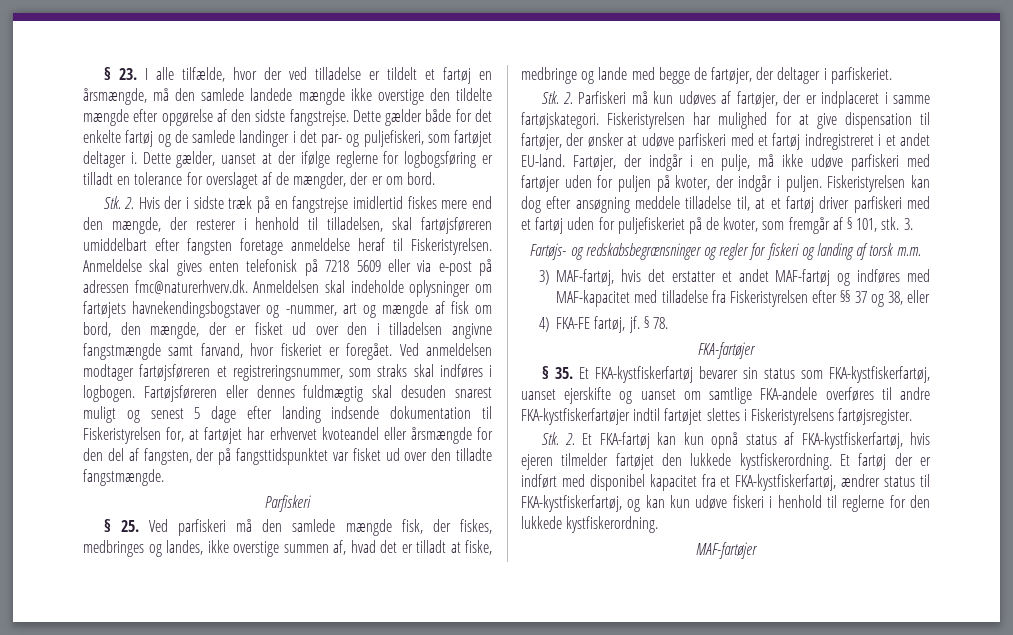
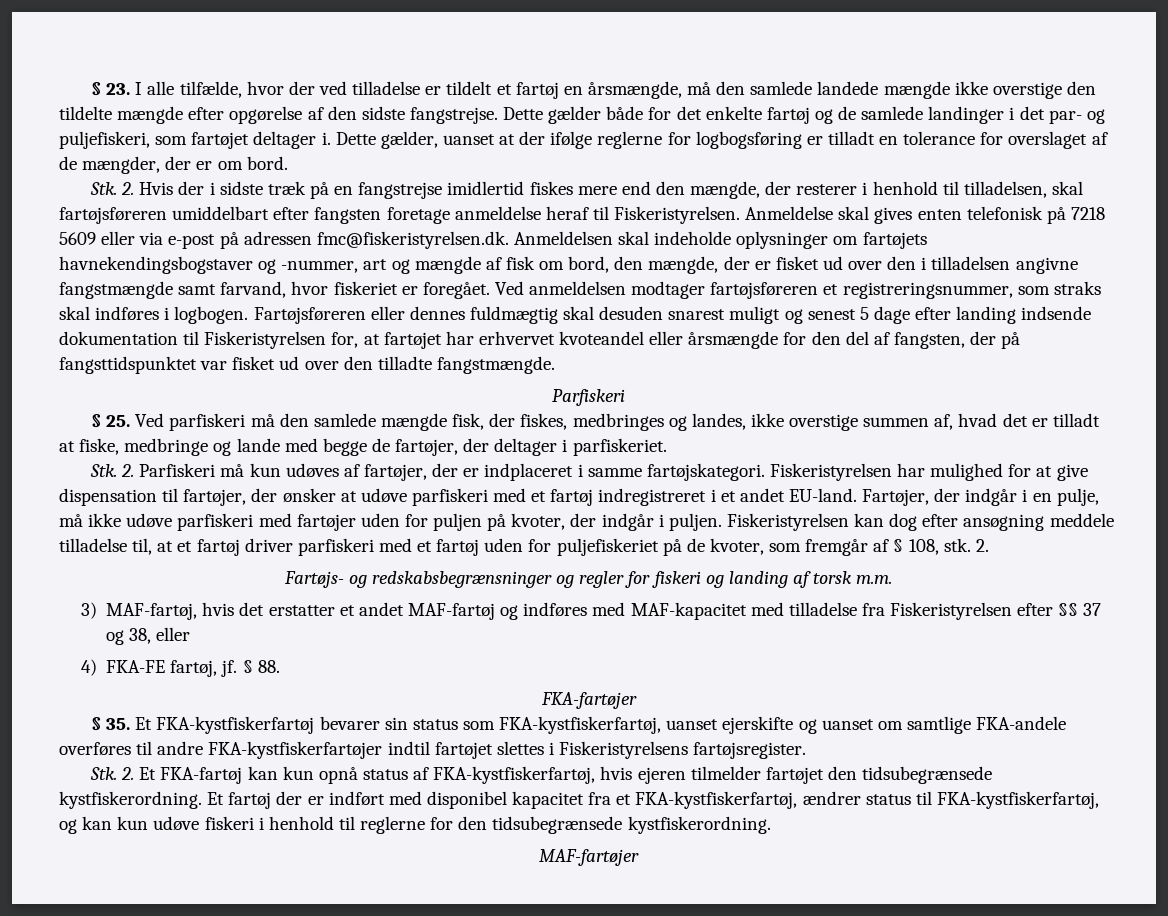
- Anmeldelse skal gives enten telefonisk på 7218 5609 eller via e-post på adressen fmc@naturerhverv.dk. Anmeldelsen skal indeholde oplysninger om fartøjets havnekendingsbogstaver og -nummer, art og mængde af fisk om bord, den mængde, der er fisket ud over den i tilladelsen angivne fangstmængde samt farvand, hvor fiskeriet er foregået.
+ Anmeldelse skal gives enten telefonisk på 7218 5609 eller via e-post på adressen fmc@fiskeristyrelsen.dk. Anmeldelsen skal indeholde oplysninger om fartøjets havnekendingsbogstaver og -nummer, art og mængde af fisk om bord, den mængde, der er fisket ud over den i tilladelsen angivne fangstmængde samt farvand, hvor fiskeriet er foregået.
- Fiskeristyrelsen kan dog efter ansøgning meddele tilladelse til, at et fartøj driver parfiskeri med et fartøj uden for puljefiskeriet på de kvoter, som fremgår af § 101, stk. 3.
+ Fiskeristyrelsen kan dog efter ansøgning meddele tilladelse til, at et fartøj driver parfiskeri med et fartøj uden for puljefiskeriet på de kvoter, som fremgår af § 108, stk. 2.
- § 78.
+ § 88.
- Stk. 2. Et FKA-fartøj kan kun opnå status af FKA-kystfiskerfartøj, hvis ejeren tilmelder fartøjet den lukkede kystfiskerordning.
+ Stk. 2. Et FKA-fartøj kan kun opnå status af FKA-kystfiskerfartøj, hvis ejeren tilmelder fartøjet den tidsubegrænsede kystfiskerordning.
- Et fartøj der er indført med disponibel kapacitet fra et FKA-kystfiskerfartøj, ændrer status til FKA-kystfiskerfartøj, og kan kun udøve fiskeri i henhold til reglerne for den lukkede kystfiskerordning.
+ Et fartøj der er indført med disponibel kapacitet fra et FKA-kystfiskerfartøj, ændrer status til FKA-kystfiskerfartøj, og kan kun udøve fiskeri i henhold til reglerne for den tidsubegrænsede kystfiskerordning.

